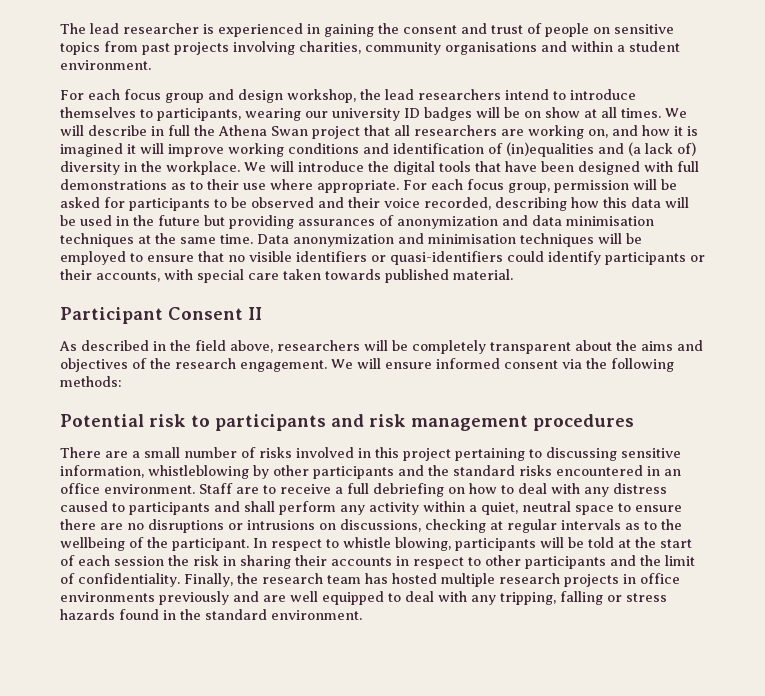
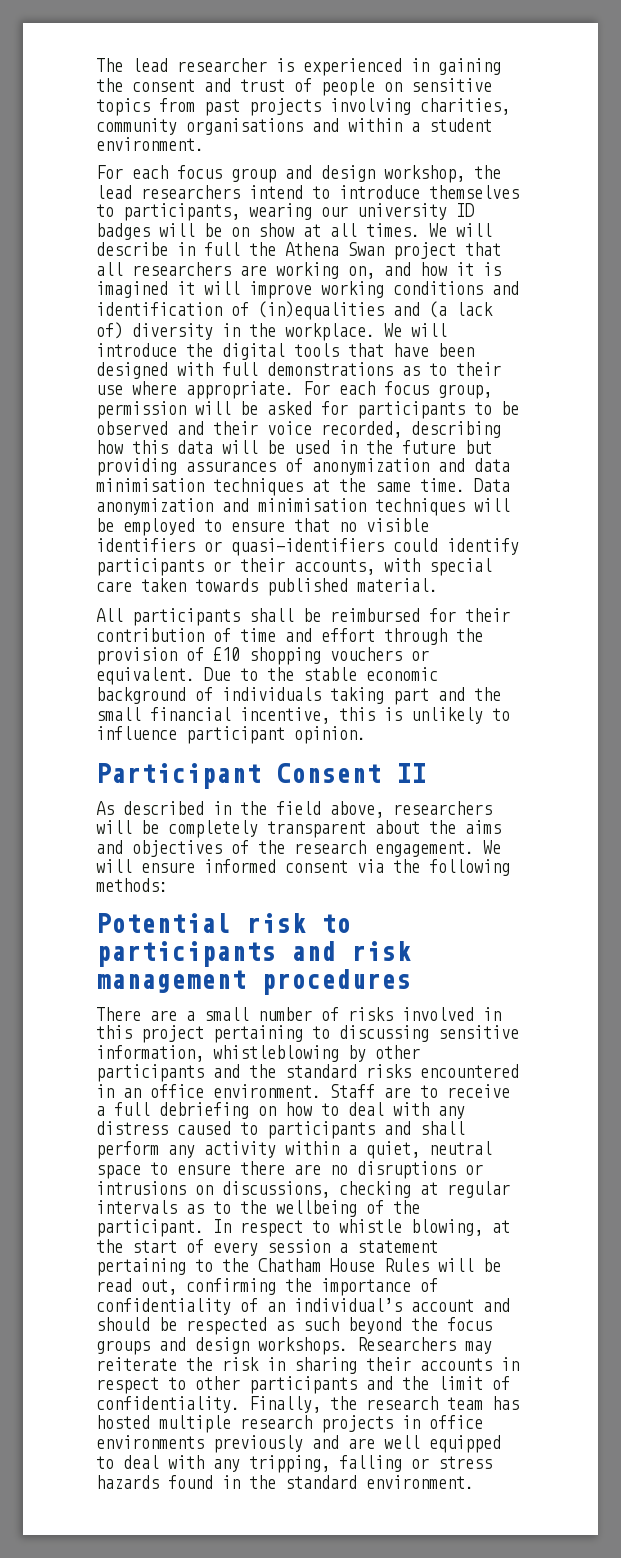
+ All participants shall be reimbursed for their contribution of time and effort through the provision of £10 shopping vouchers or equivalent. Due to the stable economic background of individuals taking part and the small financial incentive, this is unlikely to influence participant opinion.
- In respect to whistle blowing, participants will be told at the start of each session the risk in sharing their accounts in respect to other participants and the limit of confidentiality.
+ In respect to whistle blowing, at the start of every session a statement pertaining to the Chatham House Rules will be read out, confirming the importance of confidentiality of an individual’s account and should be respected as such beyond the focus groups and design workshops. Researchers may reiterate the risk in sharing their accounts in respect to other participants and the limit of confidentiality.

